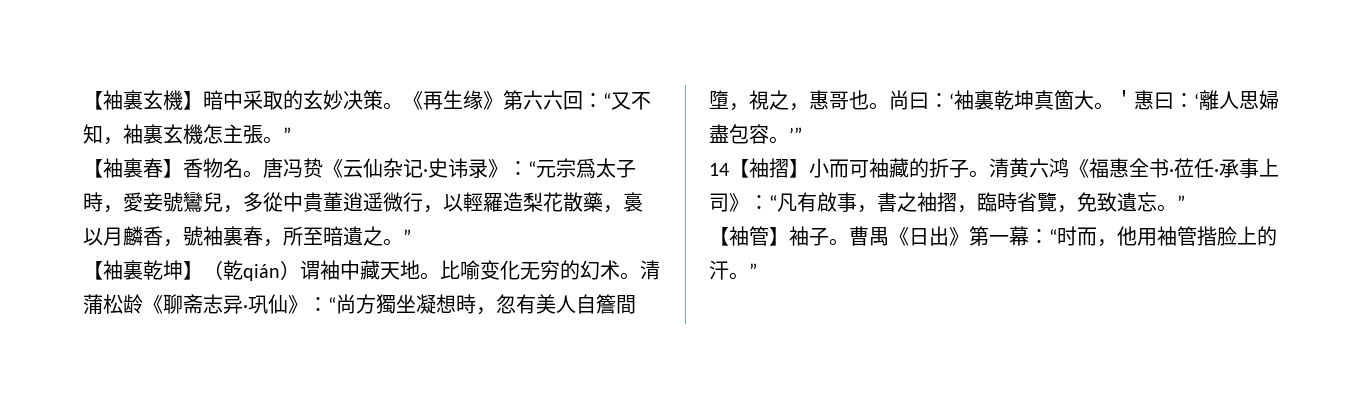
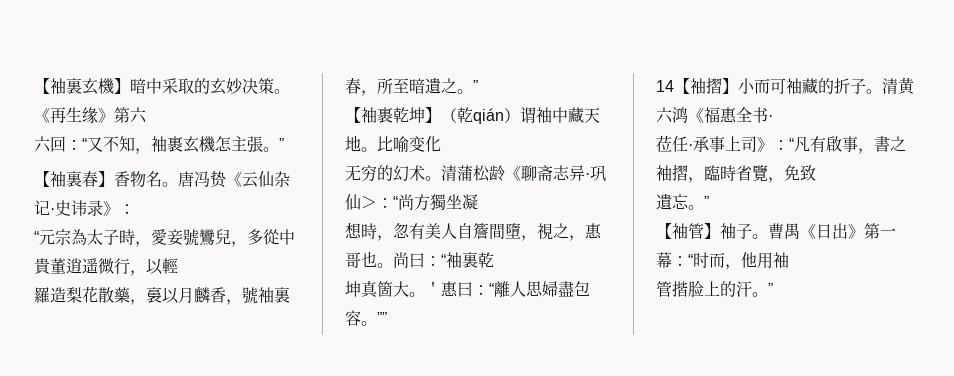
- 《再生缘》第六六回：“又不知，袖裏玄機怎主張。”
+ 《再生缘》第六
+ 六回：“又不知，袖裹玄機怎主張。”
- 唐冯贽《云仙杂记·史讳录》：“元宗爲太子時，愛妾號鸞兒，多從中貴董逍遥微行，以輕羅造梨花散藥，裛以月麟香，號袖裏春，所至暗遺之。”
+ 唐冯贽《云仙杂记·史讳录》：
+ “元宗為太子時，愛妾號鸞兒，多從中貴董逍遥微行，以輕
+ 羅造梨花散藥，裛以月麟香，號袖裏春，所至暗遺之。”
- 【袖裏乾坤】（乾qián）谓袖中藏天地。
+ 【袖裹乾坤】（乾qián）谓袖中藏天地。
- 比喻变化无穷的幻术。
+ 比喻变化
+ 无穷的幻术。
- 清蒲松龄《聊斋志异·巩仙》：“尚方獨坐凝想時，忽有美人自簷間墮，視之，惠哥也。
+ 清蒲松龄《聊斋志异·巩仙＞：“尚方獨坐凝
+ 想時，忽有美人自簷間墮，視之，惠哥也。
- 尚曰：‘袖裏乾坤真箇大。
+ 尚曰：“袖裏乾
+ 坤真箇大。
- ＇惠曰：‘離人思婦盡包容。’”
+ ＇惠曰：“離人思婦盡包容。””
- 清黄六鸿《福惠全书·莅任·承事上司》：“凡有啟事，書之袖摺，臨時省覽，免致遺忘。”
+ 清黄六鸿《福惠全书·
+ 莅任·承事上司》：“凡有啟事，書之袖摺，臨時省覽，免致
+ 遺忘。”
- 曹禺《日出》第一幕：“时而，他用袖管揩脸上的汗。”
+ 曹禺《日出》第一幕：“时而，他用袖
+ 管揩脸上的汗。”

